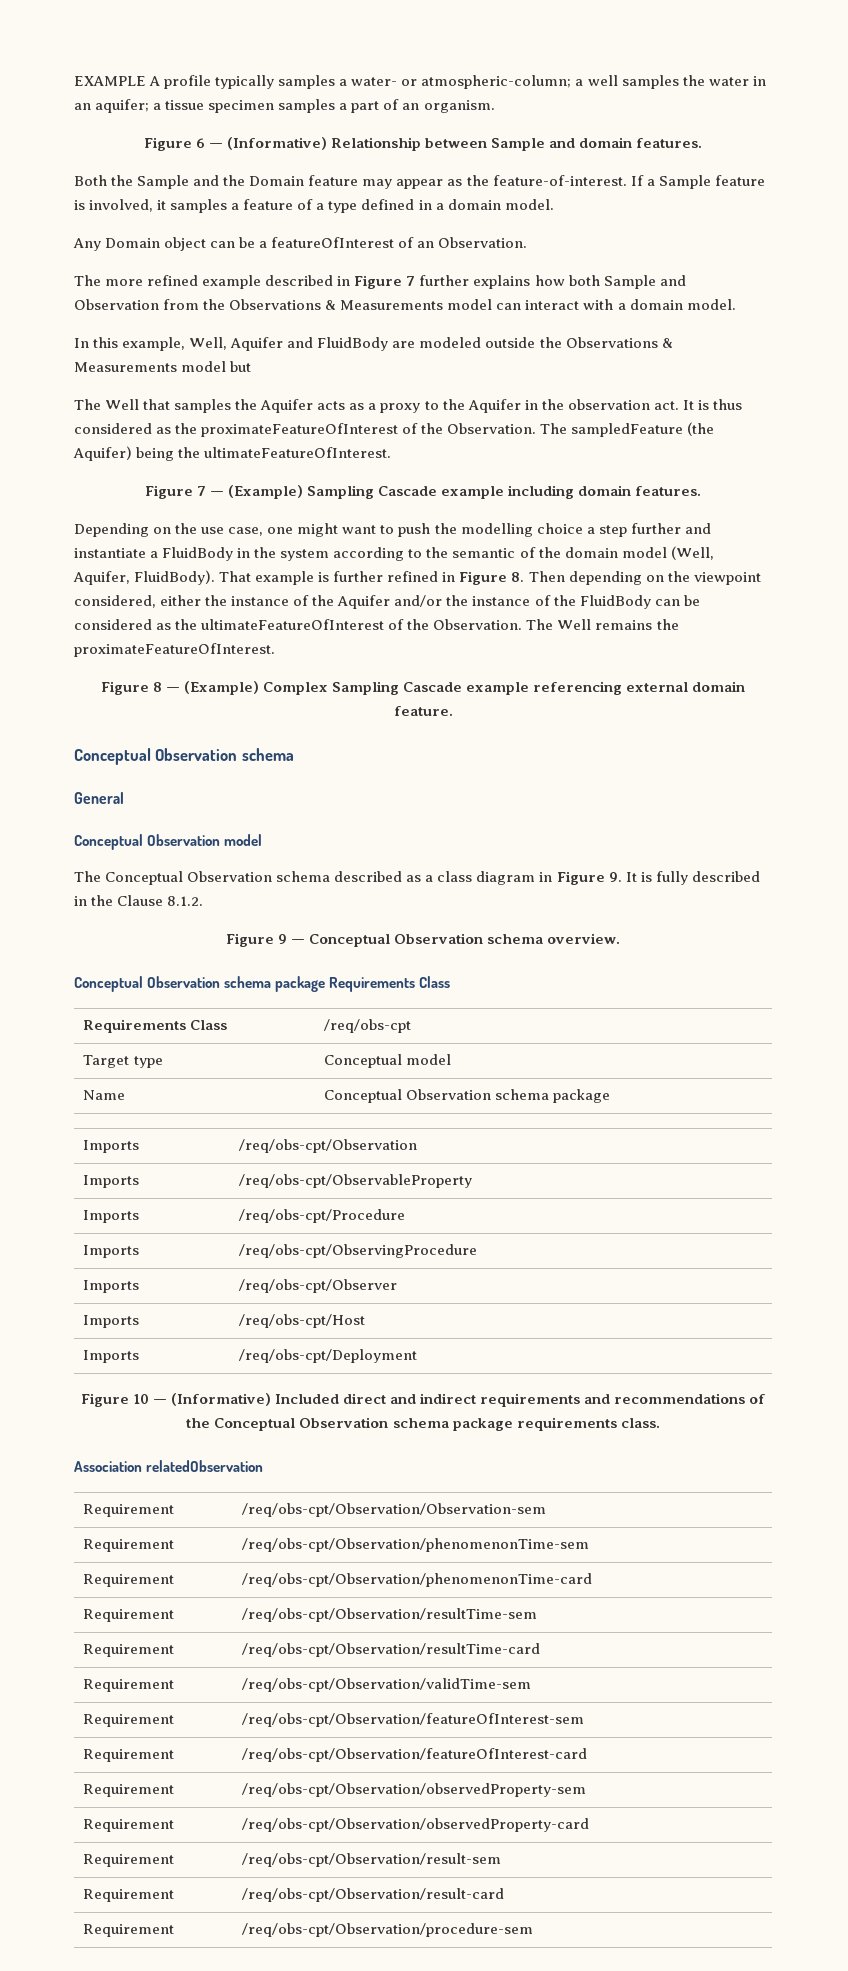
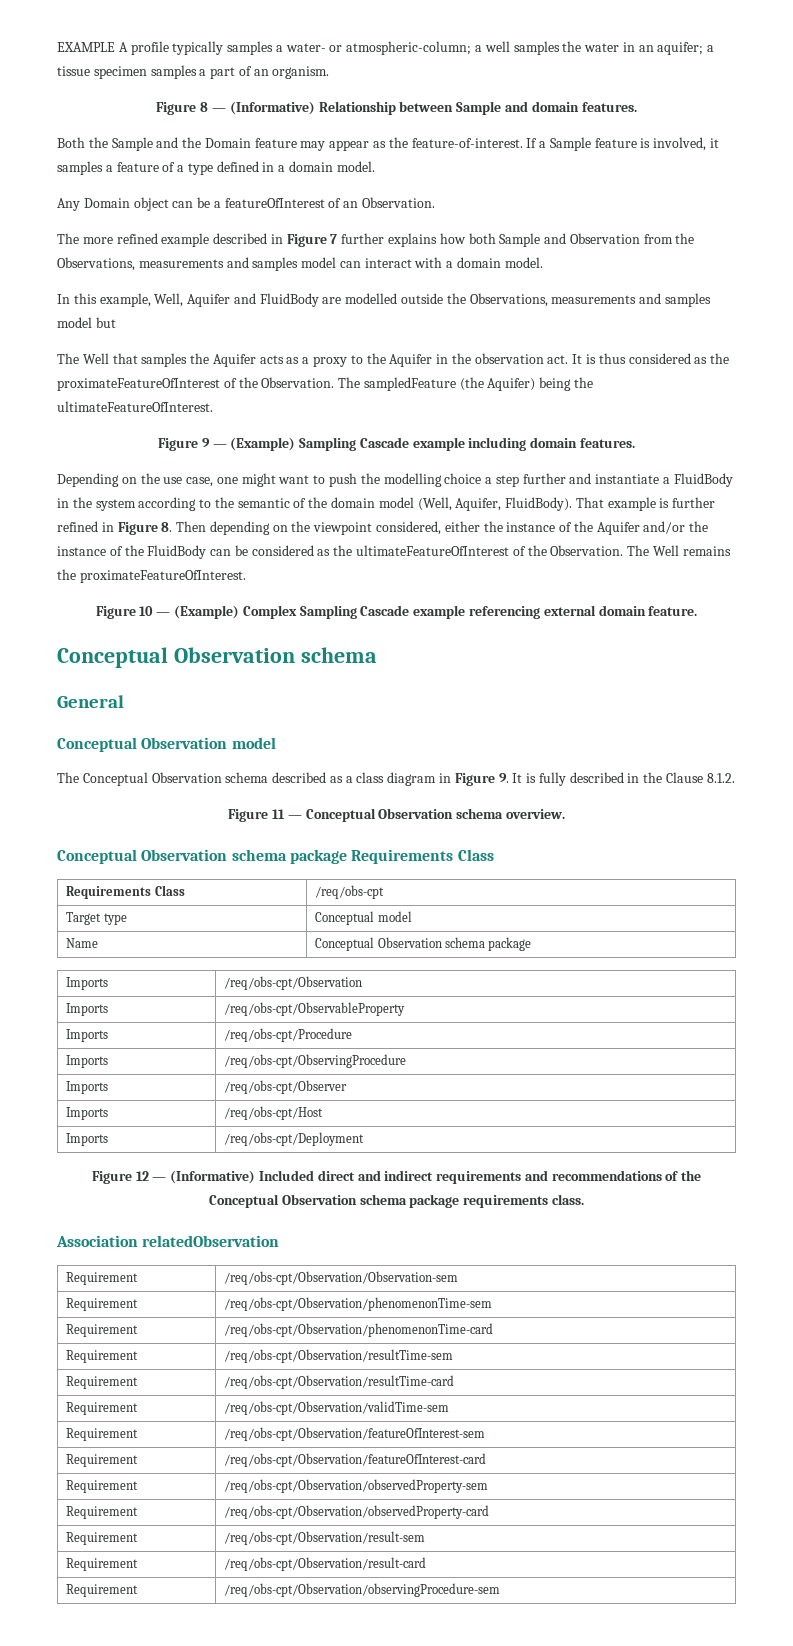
- Figure 6 — (Informative) Relationship between Sample and domain features.
+ Figure 8 — (Informative) Relationship between Sample and domain features.
- The more refined example described in Figure 7 further explains how both Sample and Observation from the Observations & Measurements model can interact with a domain model.
+ The more refined example described in Figure 7 further explains how both Sample and Observation from the Observations, measurements and samples model can interact with a domain model.
- In this example, Well, Aquifer and FluidBody are modeled outside the Observations & Measurements model but
+ In this example, Well, Aquifer and FluidBody are modelled outside the Observations, measurements and samples model but
- Figure 7 — (Example) Sampling Cascade example including domain features.
+ Figure 9 — (Example) Sampling Cascade example including domain features.
- Figure 8 — (Example) Complex Sampling Cascade example referencing external domain feature.
+ Figure 10 — (Example) Complex Sampling Cascade example referencing external domain feature.
- Figure 9 — Conceptual Observation schema overview.
+ Figure 11 — Conceptual Observation schema overview.
- Figure 10 — (Informative) Included direct and indirect requirements and recommendations of the Conceptual Observation schema package requirements class.
+ Figure 12 — (Informative) Included direct and indirect requirements and recommendations of the Conceptual Observation schema package requirements class.
- Requirement | /req/obs-cpt/Observation/procedure-sem
+ Requirement | /req/obs-cpt/Observation/observingProcedure-sem

